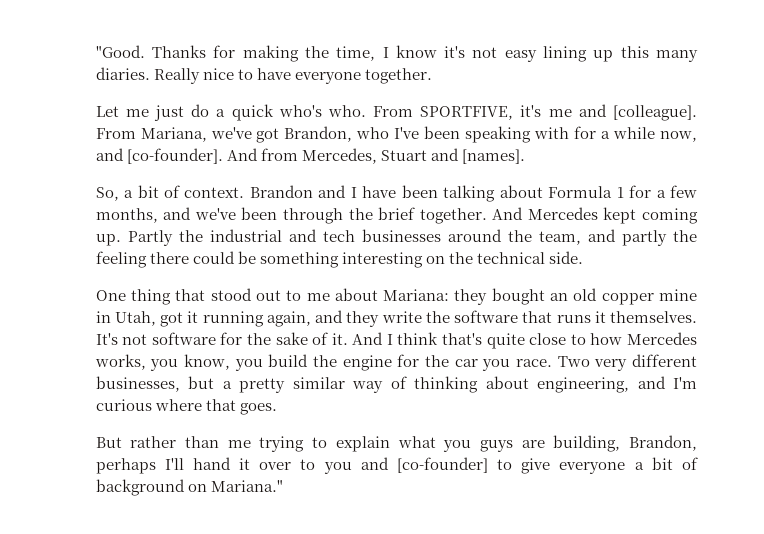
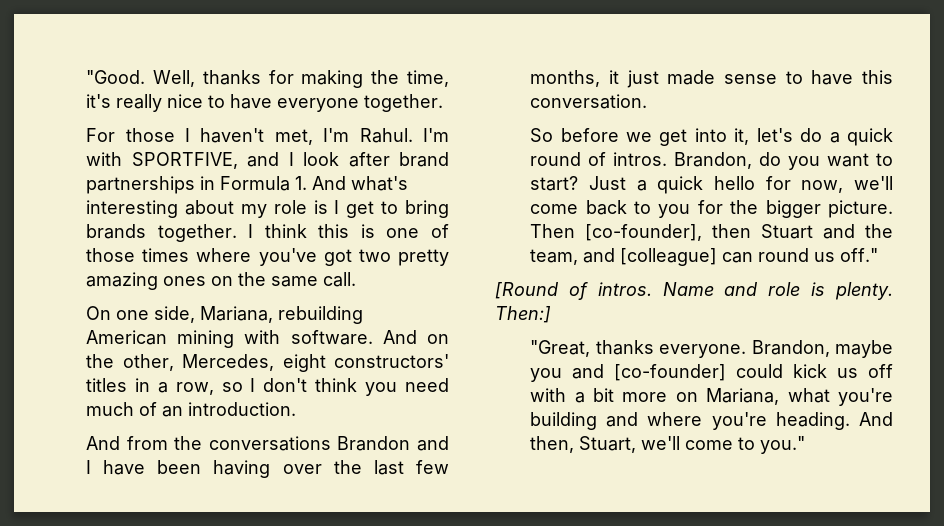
- Thanks for making the time, I know it's not easy lining up this many diaries. Really nice to have everyone together.
+ Well, thanks for making the time, it's really nice to have everyone together.
- Let me just do a quick who's who. From SPORTFIVE, it's me and [colleague]. From Mariana, we've got Brandon, who I've been speaking with for a while now, and [co-founder]. And from Mercedes, Stuart and [names].
- So, a bit of context. Brandon and I have been talking about Formula 1 for a few months, and we've been through the brief together. And Mercedes kept coming up. Partly the industrial and tech businesses around the team, and partly the feeling there could be something interesting on the technical side.
- One thing that stood out to me about Mariana: they bought an old copper mine in Utah, got it running again, and they write the software that runs it themselves. It's not software for the sake of it. And I think that's quite close to how Mercedes works, you know, you build the engine for the car you race. Two very different businesses, but a pretty similar way of thinking about engineering, and I'm curious where that goes.
- But rather than me trying to explain what you guys are building, Brandon, perhaps I'll hand it over to you and [co-founder] to give everyone a bit of background on Mariana."
+ For those I haven't met, I'm Rahul. I'm with SPORTFIVE, and I look after brand partnerships in Formula 1. And what's interesting about my role is I get to bring brands together. I think this is one of those times where you've got two pretty amazing ones on the same call.
+ On one side, Mariana, rebuilding American mining with software. And on the other, Mercedes, eight constructors' titles in a row, so I don't think you need much of an introduction.
+ And from the conversations Brandon and I have been having over the last few months, it just made sense to have this conversation.
+ So before we get into it, let's do a quick round of intros. Brandon, do you want to start? Just a quick hello for now, we'll come back to you for the bigger picture. Then [co-founder], then Stuart and the team, and [colleague] can round us off."
+ [Round of intros. Name and role is plenty. Then:]
+ "Great, thanks everyone. Brandon, maybe you and [co-founder] could kick us off with a bit more on Mariana, what you're building and where you're heading. And then, Stuart, we'll come to you."

